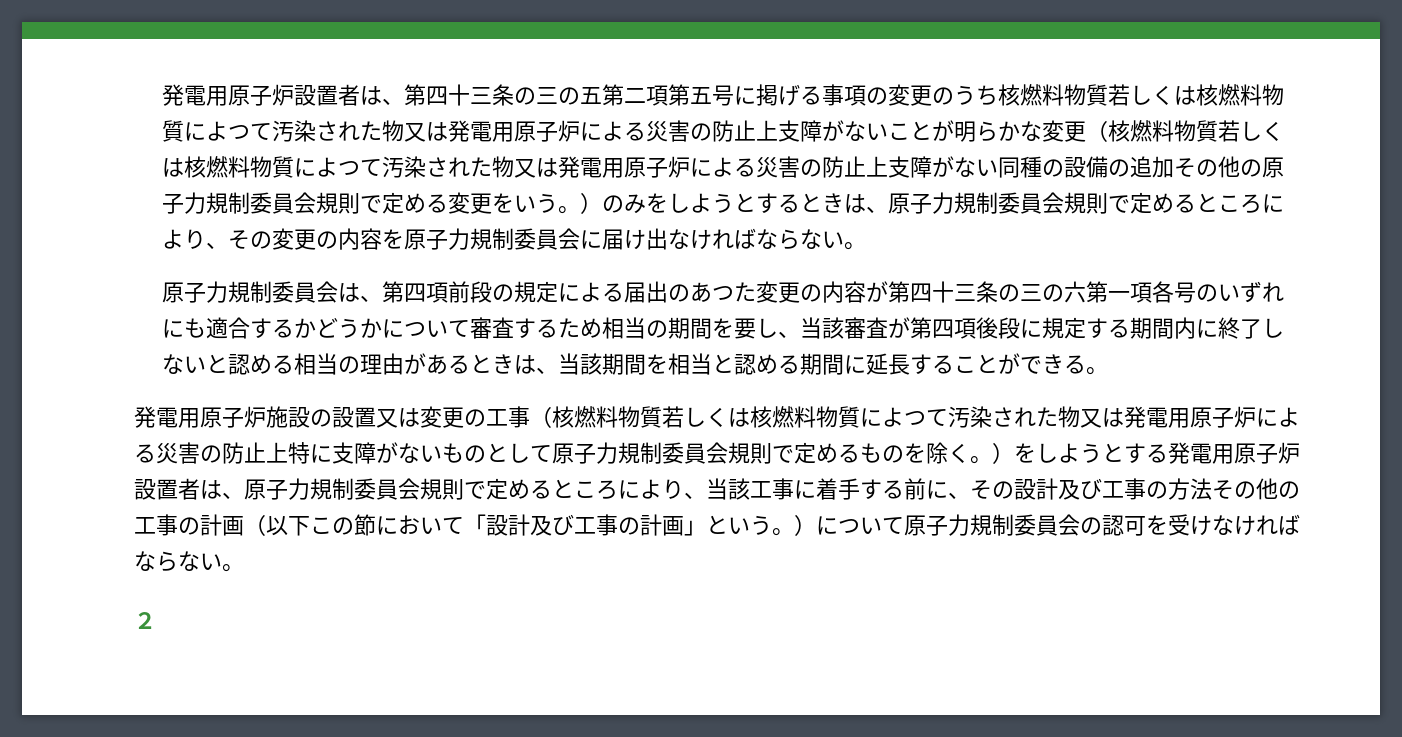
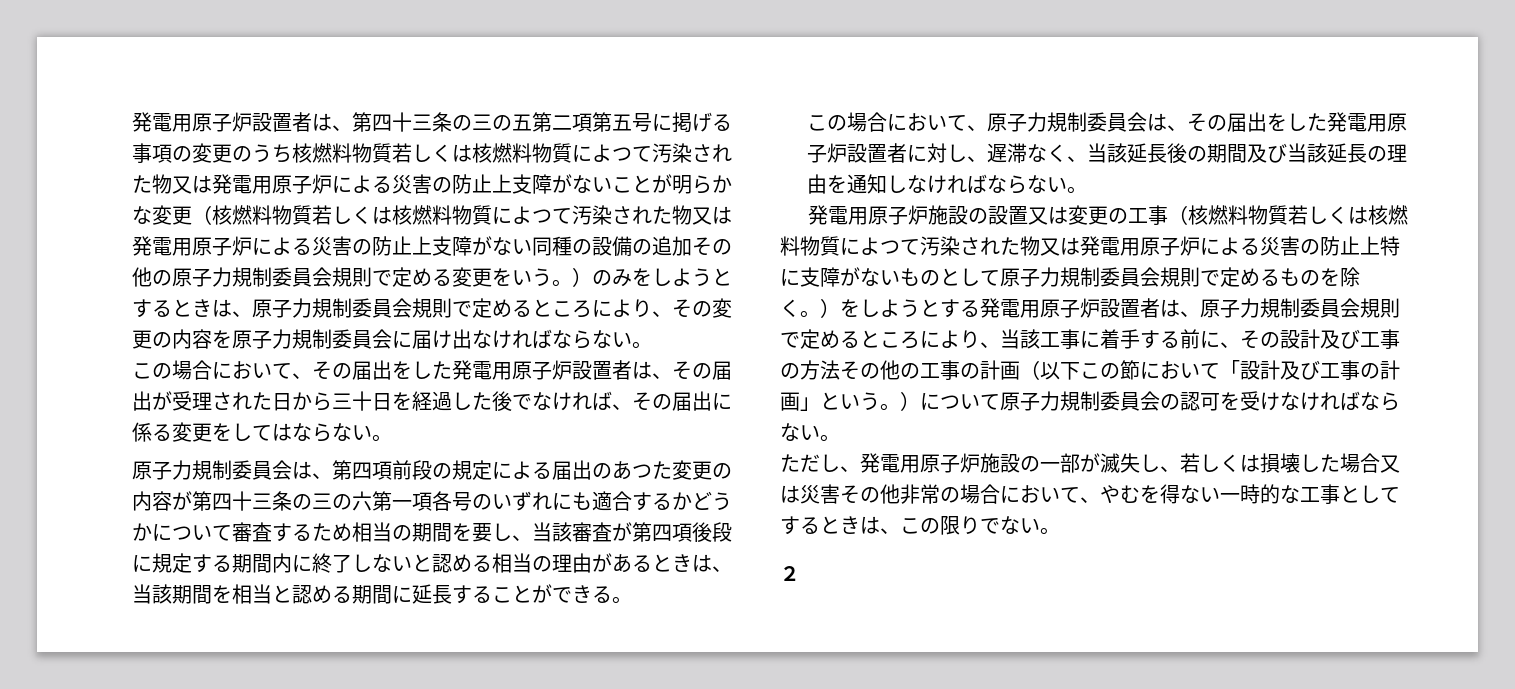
+ この場合において、その届出をした発電用原子炉設置者は、その届出が受理された日から三十日を経過した後でなければ、その届出に係る変更をしてはならない。
+ この場合において、原子力規制委員会は、その届出をした発電用原子炉設置者に対し、遅滞なく、当該延長後の期間及び当該延長の理由を通知しなければならない。
+ ただし、発電用原子炉施設の一部が滅失し、若しくは損壊した場合又は災害その他非常の場合において、やむを得ない一時的な工事としてするときは、この限りでない。

